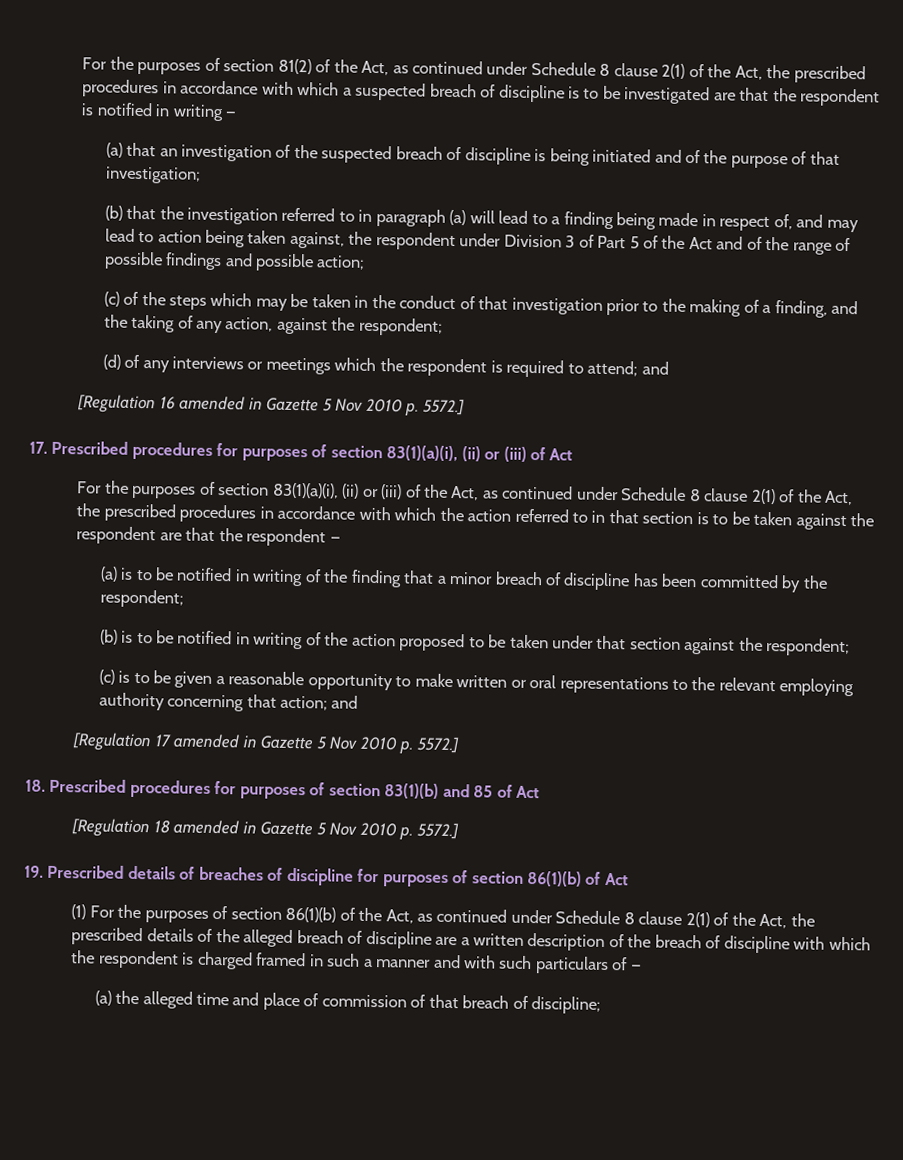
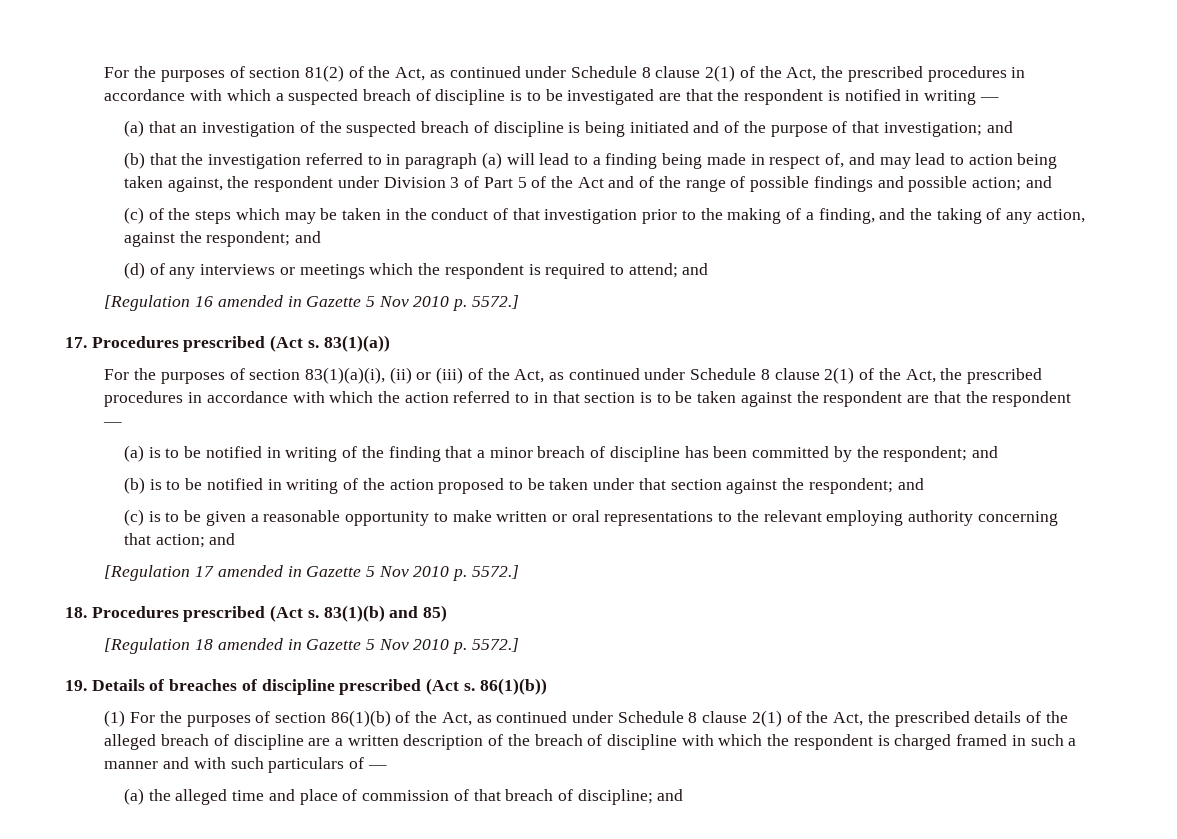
- (a) that an investigation of the suspected breach of discipline is being initiated and of the purpose of that investigation;
+ (a) that an investigation of the suspected breach of discipline is being initiated and of the purpose of that investigation; and
- (b) that the investigation referred to in paragraph (a) will lead to a finding being made in respect of, and may lead to action being taken against, the respondent under Division 3 of Part 5 of the Act and of the range of possible findings and possible action;
+ (b) that the investigation referred to in paragraph (a) will lead to a finding being made in respect of, and may lead to action being taken against, the respondent under Division 3 of Part 5 of the Act and of the range of possible findings and possible action; and
- (c) of the steps which may be taken in the conduct of that investigation prior to the making of a finding, and the taking of any action, against the respondent;
+ (c) of the steps which may be taken in the conduct of that investigation prior to the making of a finding, and the taking of any action, against the respondent; and
- 17. Prescribed procedures for purposes of section 83(1)(a)(i), (ii) or (iii) of Act
+ 17. Procedures prescribed (Act s. 83(1)(a))
- (a) is to be notified in writing of the finding that a minor breach of discipline has been committed by the respondent;
+ (a) is to be notified in writing of the finding that a minor breach of discipline has been committed by the respondent; and
- (b) is to be notified in writing of the action proposed to be taken under that section against the respondent;
+ (b) is to be notified in writing of the action proposed to be taken under that section against the respondent; and
- 18. Prescribed procedures for purposes of section 83(1)(b) and 85 of Act
+ 18. Procedures prescribed (Act s. 83(1)(b) and 85)
- 19. Prescribed details of breaches of discipline for purposes of section 86(1)(b) of Act
+ 19. Details of breaches of discipline prescribed (Act s. 86(1)(b))
- (a) the alleged time and place of commission of that breach of discipline;
+ (a) the alleged time and place of commission of that breach of discipline; and

